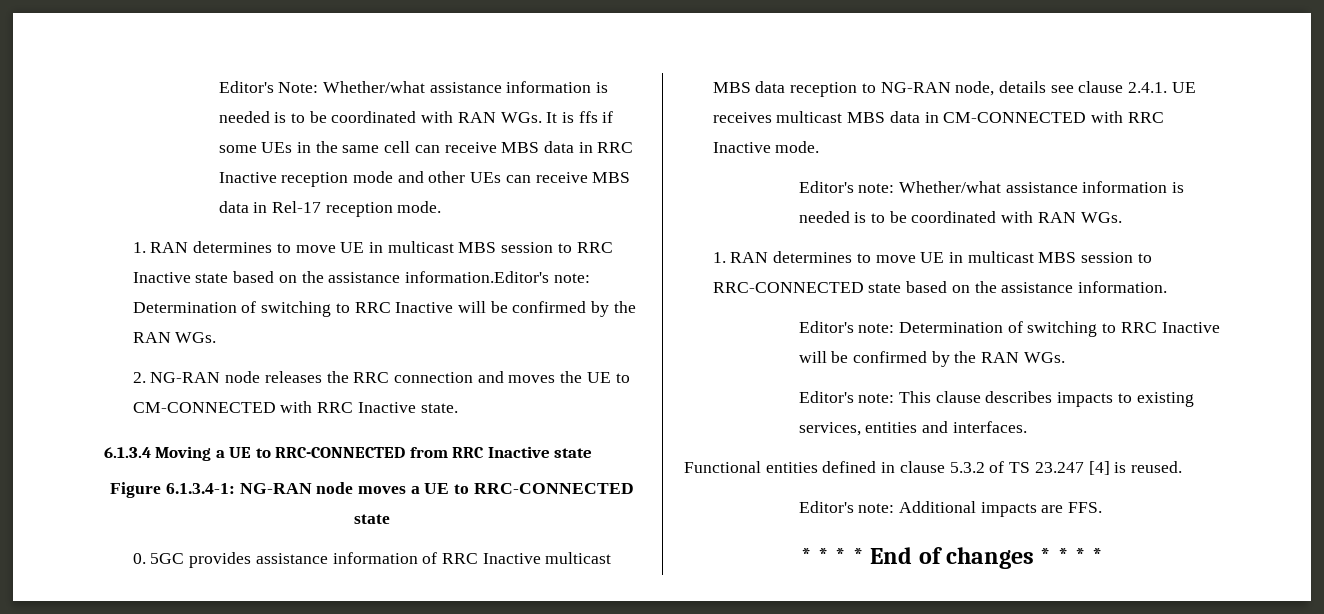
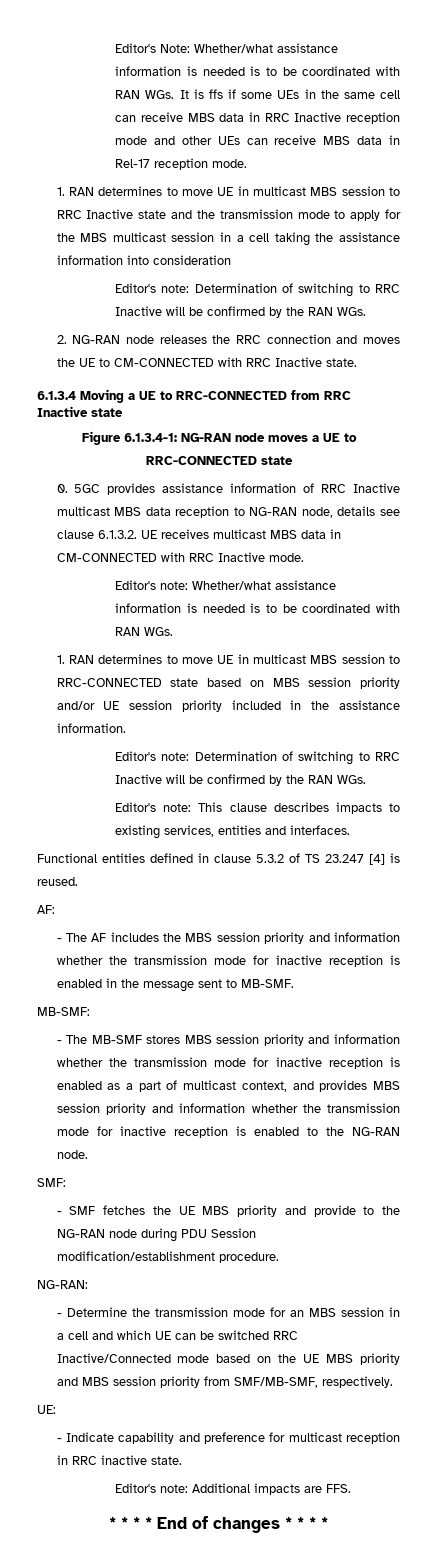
- 1. RAN determines to move UE in multicast MBS session to RRC Inactive state based on the assistance information.Editor's note: Determination of switching to RRC Inactive will be confirmed by the RAN WGs.
+ 1. RAN determines to move UE in multicast MBS session to RRC Inactive state and the transmission mode to apply for the MBS multicast session in a cell taking the assistance information into consideration
+ Editor's note: Determination of switching to RRC Inactive will be confirmed by the RAN WGs.
- 0. 5GC provides assistance information of RRC Inactive multicast MBS data reception to NG-RAN node, details see clause 2.4.1. UE receives multicast MBS data in CM-CONNECTED with RRC Inactive mode.
+ 0. 5GC provides assistance information of RRC Inactive multicast MBS data reception to NG-RAN node, details see clause 6.1.3.2. UE receives multicast MBS data in CM-CONNECTED with RRC Inactive mode.
- 1. RAN determines to move UE in multicast MBS session to RRC-CONNECTED state based on the assistance information.
+ 1. RAN determines to move UE in multicast MBS session to RRC-CONNECTED state based on MBS session priority and/or UE session priority included in the assistance information.
+ AF:
+ - The AF includes the MBS session priority and information whether the transmission mode for inactive reception is enabled in the message sent to MB-SMF.
+ MB-SMF:
+ - The MB-SMF stores MBS session priority and information whether the transmission mode for inactive reception is enabled as a part of multicast context, and provides MBS session priority and information whether the transmission mode for inactive reception is enabled to the NG-RAN node.
+ SMF:
+ - SMF fetches the UE MBS priority and provide to the NG-RAN node during PDU Session modification/establishment procedure.
+ NG-RAN:
+ - Determine the transmission mode for an MBS session in a cell and which UE can be switched RRC Inactive/Connected mode based on the UE MBS priority and MBS session priority from SMF/MB-SMF, respectively.
+ UE:
+ - Indicate capability and preference for multicast reception in RRC inactive state.

